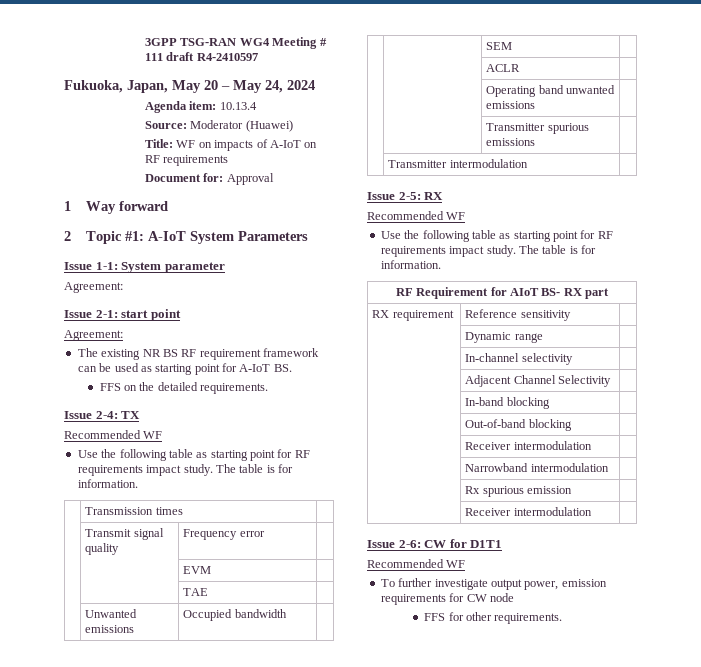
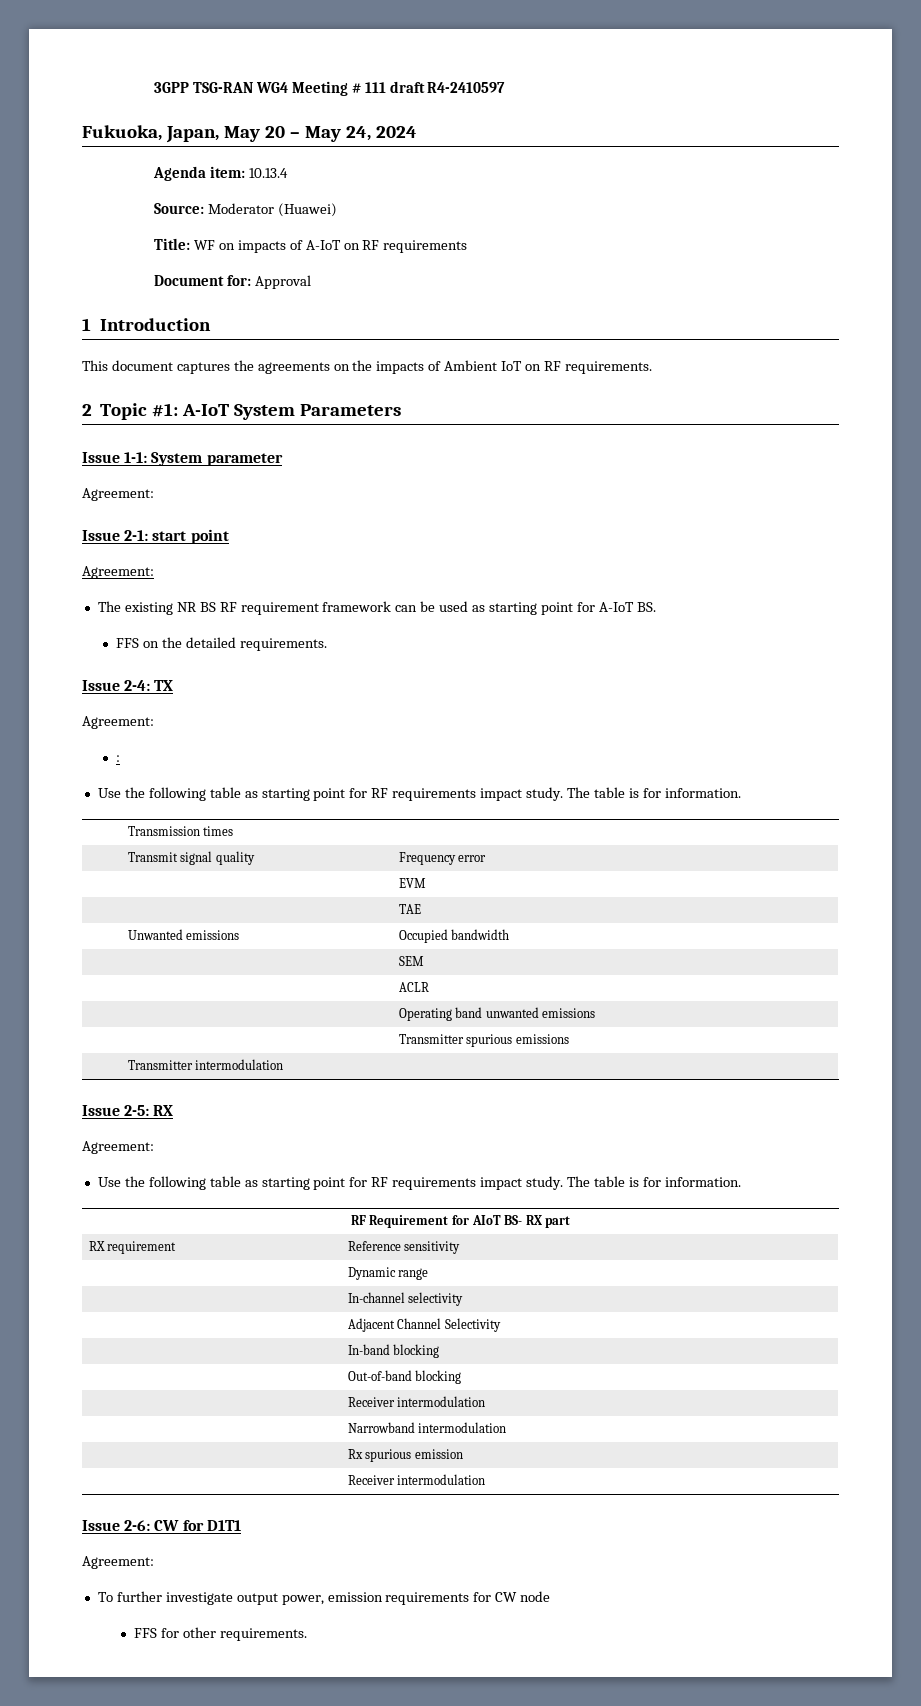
- 1 Way forward
+ 1 Introduction
+ This document captures the agreements on the impacts of Ambient IoT on RF requirements.
  Issue 2-4: TX
- Recommended WF
+ Agreement:
+ :
  Issue 2-5: RX
- Recommended WF
+ Agreement:
  Issue 2-6: CW for D1T1
- Recommended WF
+ Agreement:

